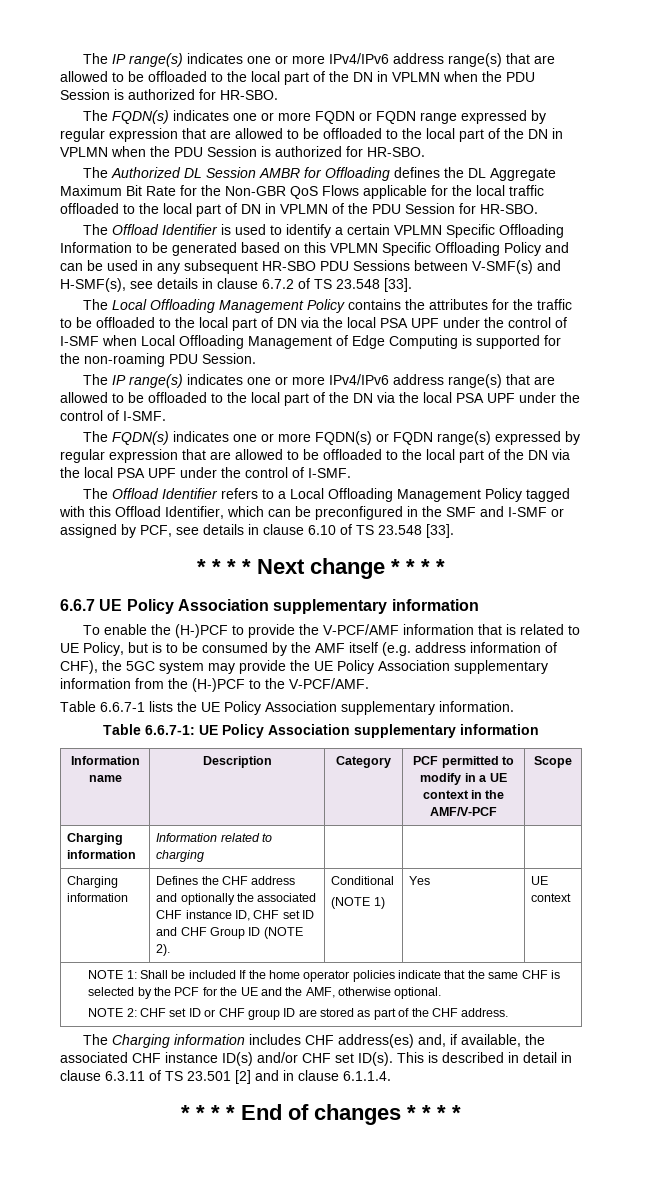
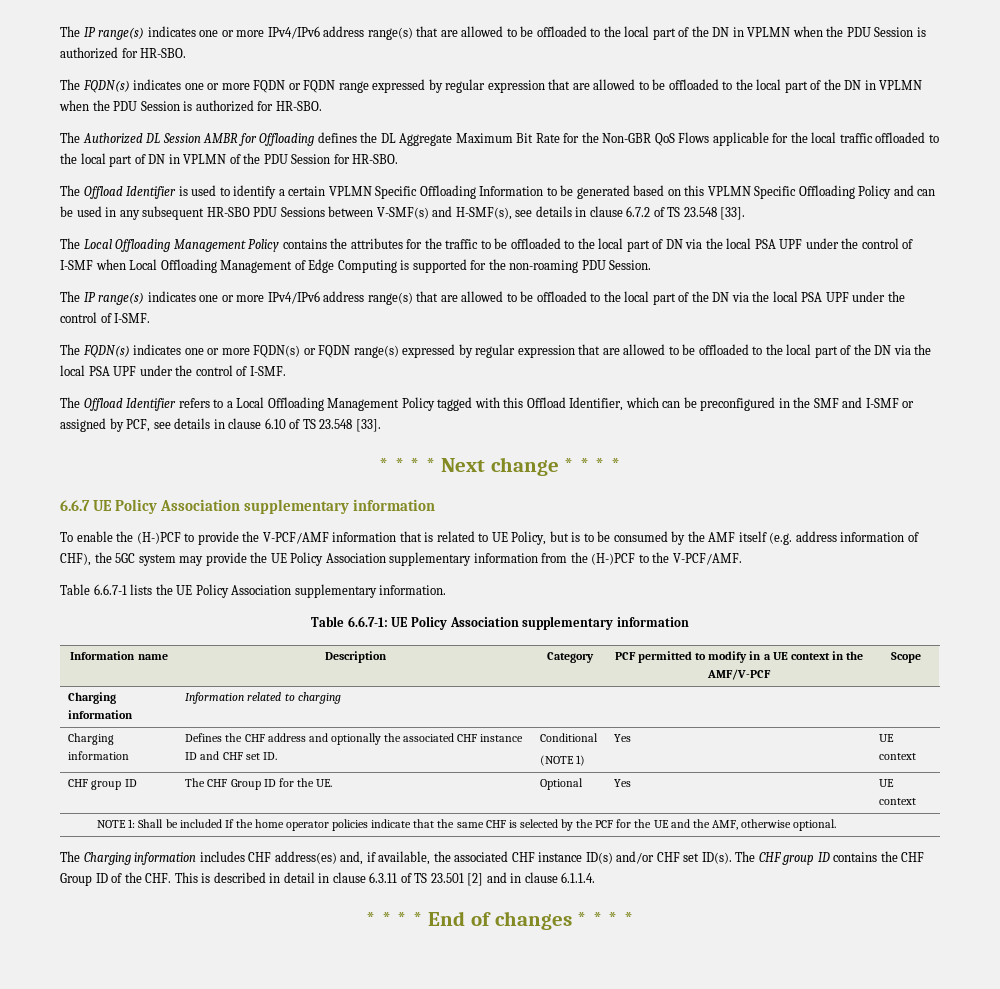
- Charging information | Defines the CHF address and optionally the associated CHF instance ID, CHF set ID and CHF Group ID (NOTE 2). | Conditional
+ Charging information | Defines the CHF address and optionally the associated CHF instance ID and CHF set ID. | Conditional
+ CHF group ID | The CHF Group ID for the UE. | Optional | Yes | UE context
- NOTE 2: CHF set ID or CHF group ID are stored as part of the CHF address.
- This is described in detail in clause 6.3.11 of TS 23.501 [2] and in clause 6.1.1.4.
+ The CHF group ID contains the CHF Group ID of the CHF. This is described in detail in clause 6.3.11 of TS 23.501 [2] and in clause 6.1.1.4.

